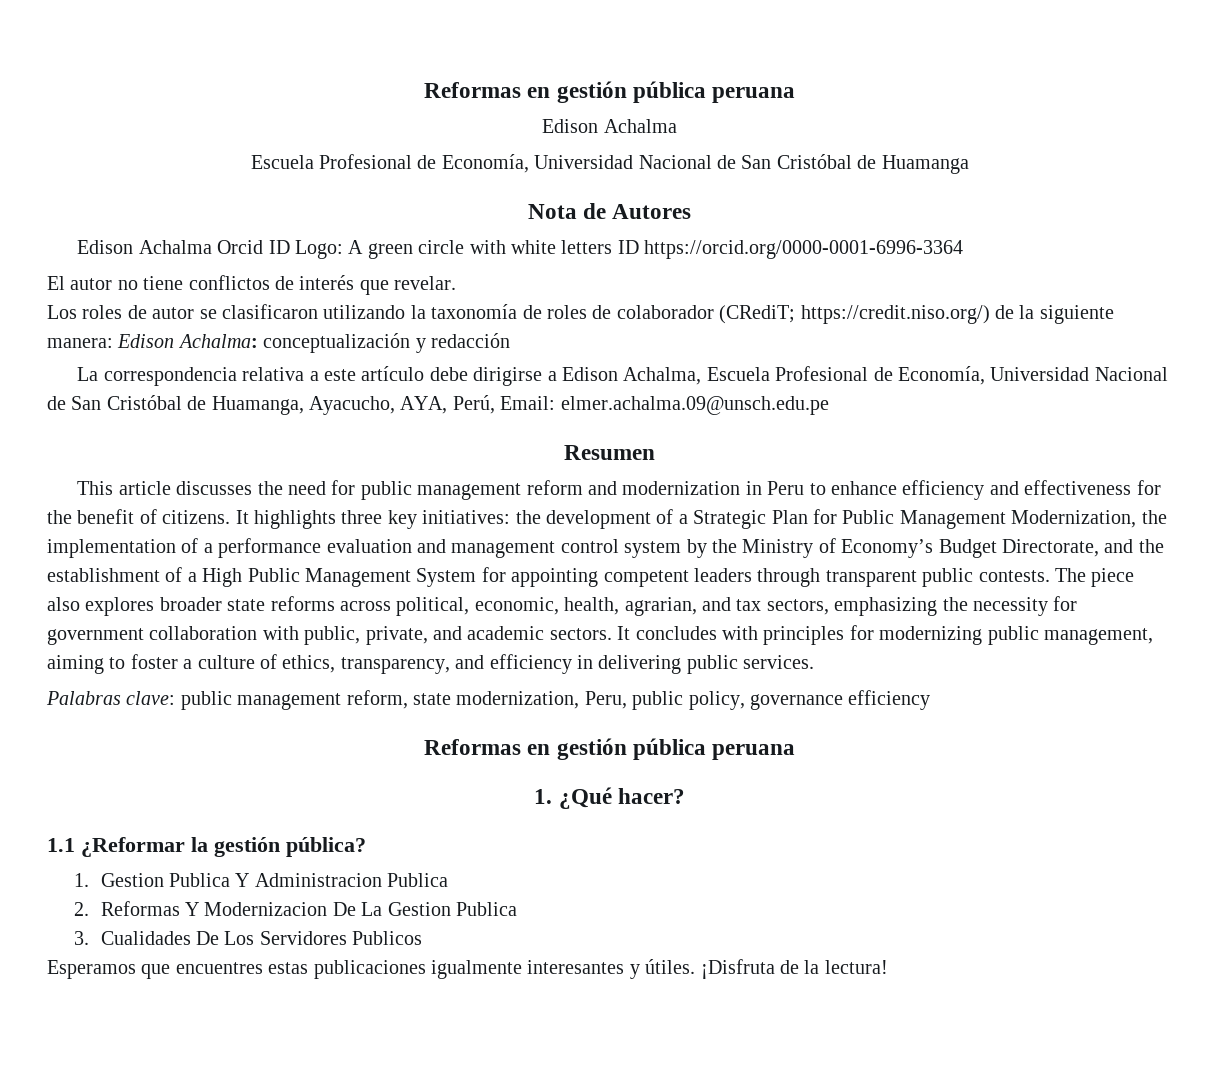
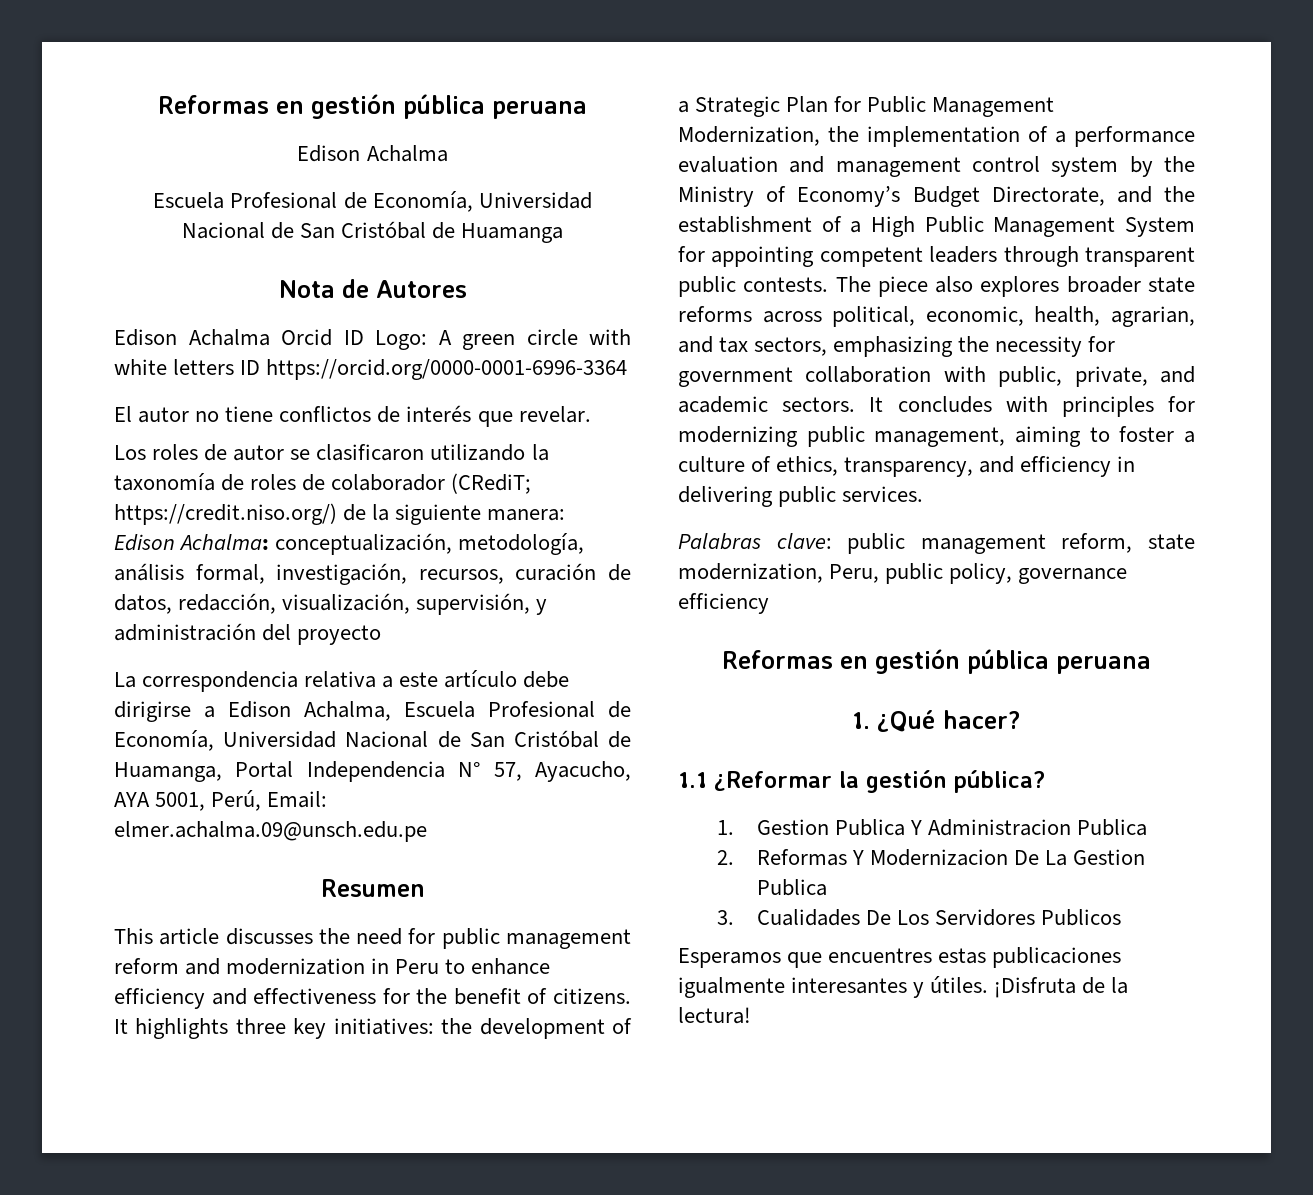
- Los roles de autor se clasificaron utilizando la taxonomía de roles de colaborador (CRediT; https://credit.niso.org/) de la siguiente manera: Edison Achalma: conceptualización y redacción
+ Los roles de autor se clasificaron utilizando la taxonomía de roles de colaborador (CRediT; https://credit.niso.org/) de la siguiente manera: Edison Achalma: conceptualización, metodología, análisis formal, investigación, recursos, curación de datos, redacción, visualización, supervisión, y administración del proyecto
- La correspondencia relativa a este artículo debe dirigirse a Edison Achalma, Escuela Profesional de Economía, Universidad Nacional de San Cristóbal de Huamanga, Ayacucho, AYA, Perú, Email: elmer.achalma.09@unsch.edu.pe
+ La correspondencia relativa a este artículo debe dirigirse a Edison Achalma, Escuela Profesional de Economía, Universidad Nacional de San Cristóbal de Huamanga, Portal Independencia N° 57, Ayacucho, AYA 5001, Perú, Email: elmer.achalma.09@unsch.edu.pe

